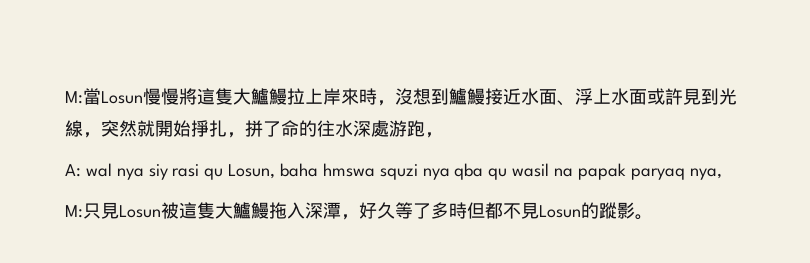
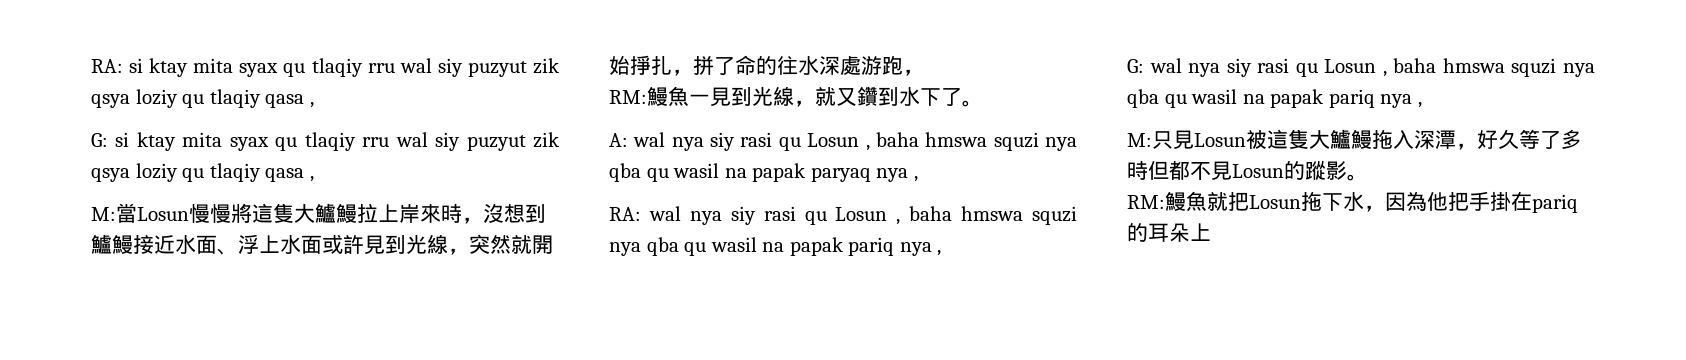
+ RA: si ktay mita syax qu tlaqiy rru wal siy puzyut zik qsya loziy qu tlaqiy qasa ,
+ G: si ktay mita syax qu tlaqiy rru wal siy puzyut zik qsya loziy qu tlaqiy qasa ,
+ RM:鰻魚一見到光線，就又鑽到水下了。
- A: wal nya siy rasi qu Losun, baha hmswa squzi nya qba qu wasil na papak paryaq nya,
+ A: wal nya siy rasi qu Losun , baha hmswa squzi nya qba qu wasil na papak paryaq nya ,
+ RA: wal nya siy rasi qu Losun , baha hmswa squzi nya qba qu wasil na papak pariq nya ,
+ G: wal nya siy rasi qu Losun , baha hmswa squzi nya qba qu wasil na papak pariq nya ,
+ RM:鰻魚就把Losun拖下水，因為他把手掛在pariq的耳朵上

